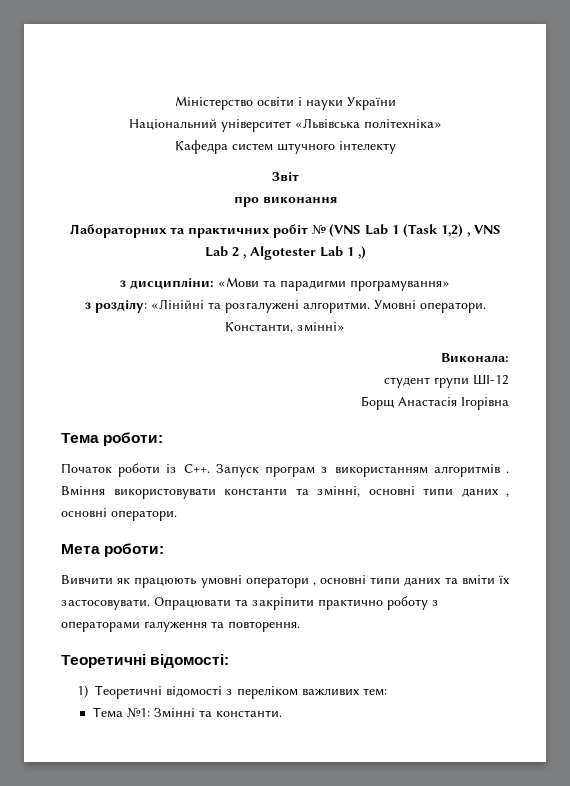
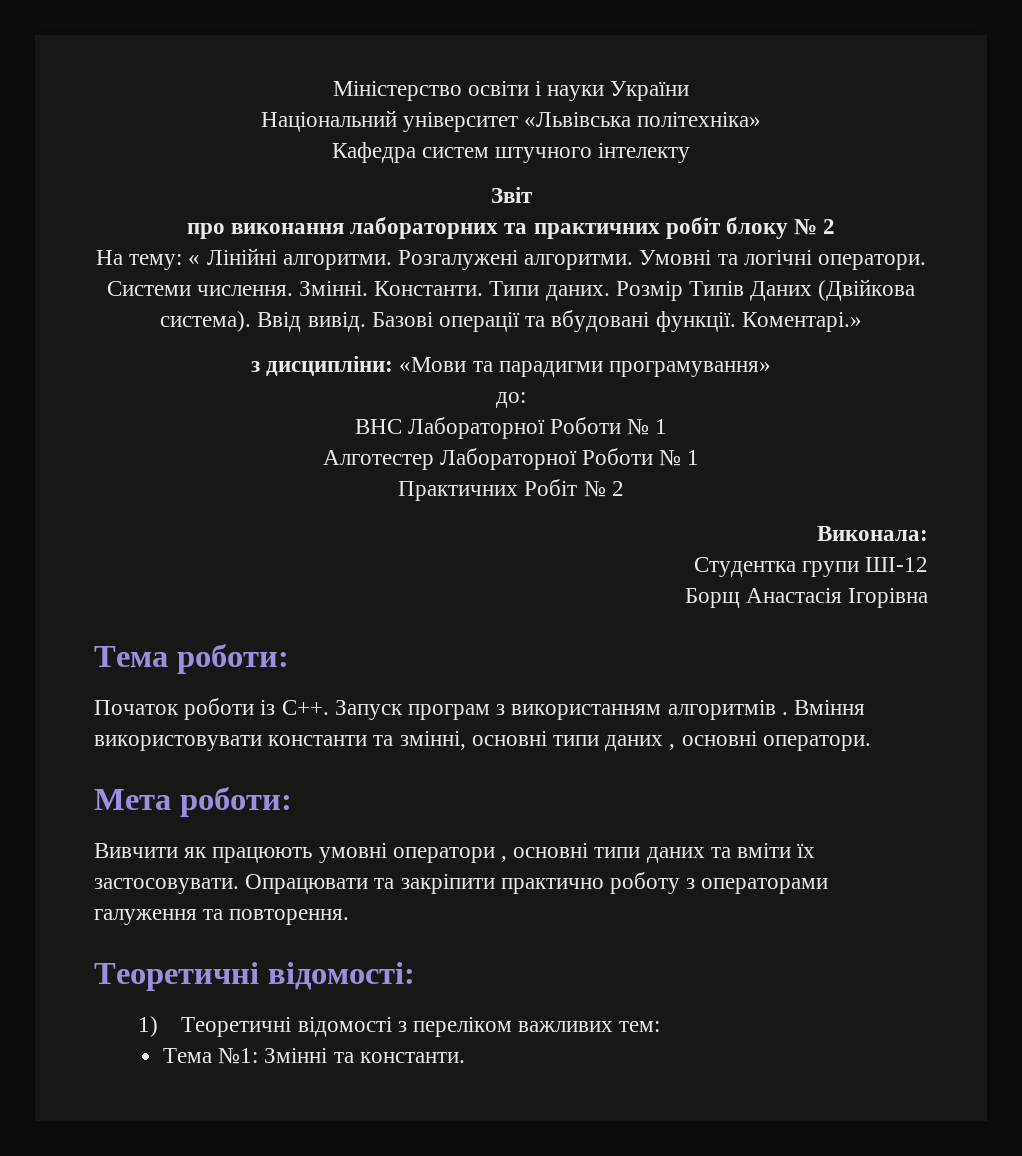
- про виконання
- Лабораторних та практичних робіт № (VNS Lab 1 (Task 1,2) , VNS Lab 2 , Algotester Lab 1 ,)
+ про виконання лабораторних та практичних робіт блоку № 2
+ На тему: « Лінійні алгоритми. Розгалужені алгоритми. Умовні та логічні оператори. Системи числення. Змінні. Константи. Типи даних. Розмір Типів Даних (Двійкова система). Ввід вивід. Базові операції та вбудовані функції. Коментарі.»
- з розділу: «Лінійні та розгалужені алгоритми. Умовні оператори. Константи, змінні»
+ до:
+ ВНС Лабораторної Роботи № 1
+ Алготестер Лабораторної Роботи № 1
+ Практичних Робіт № 2
- студент групи ШІ-12
+ Студентка групи ШІ-12

